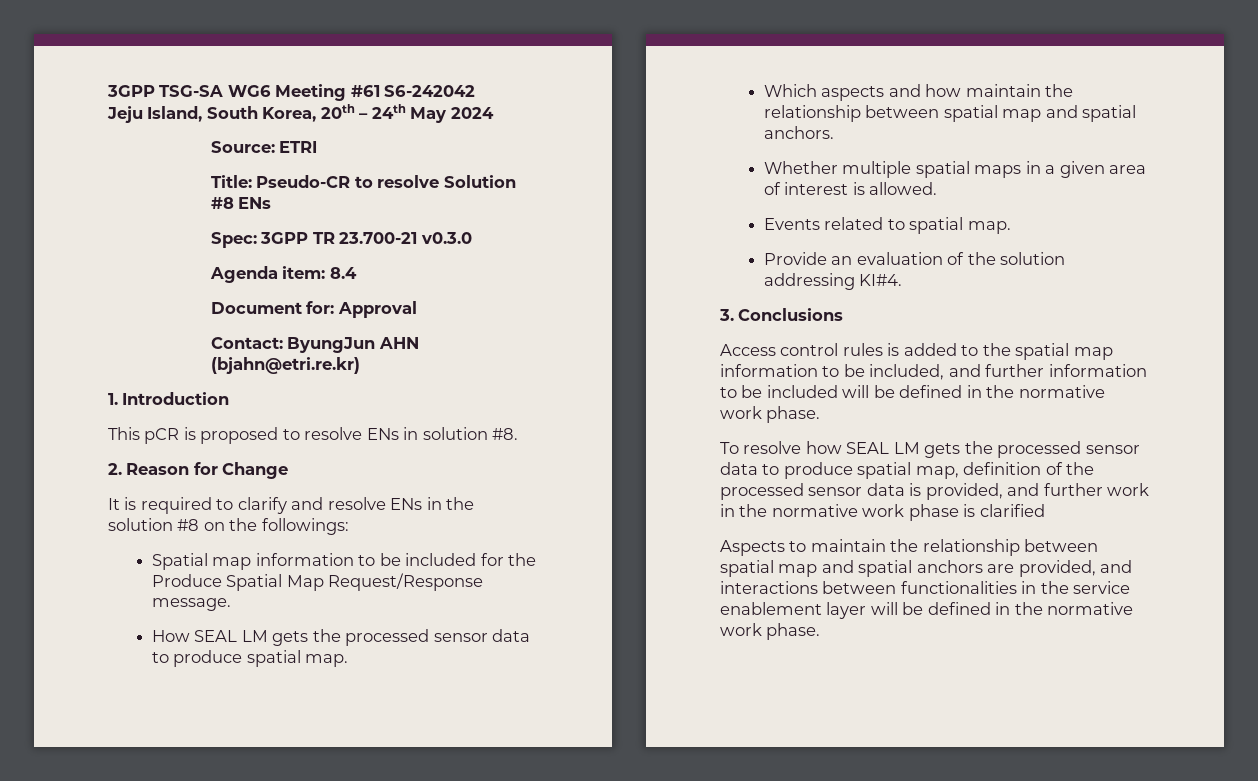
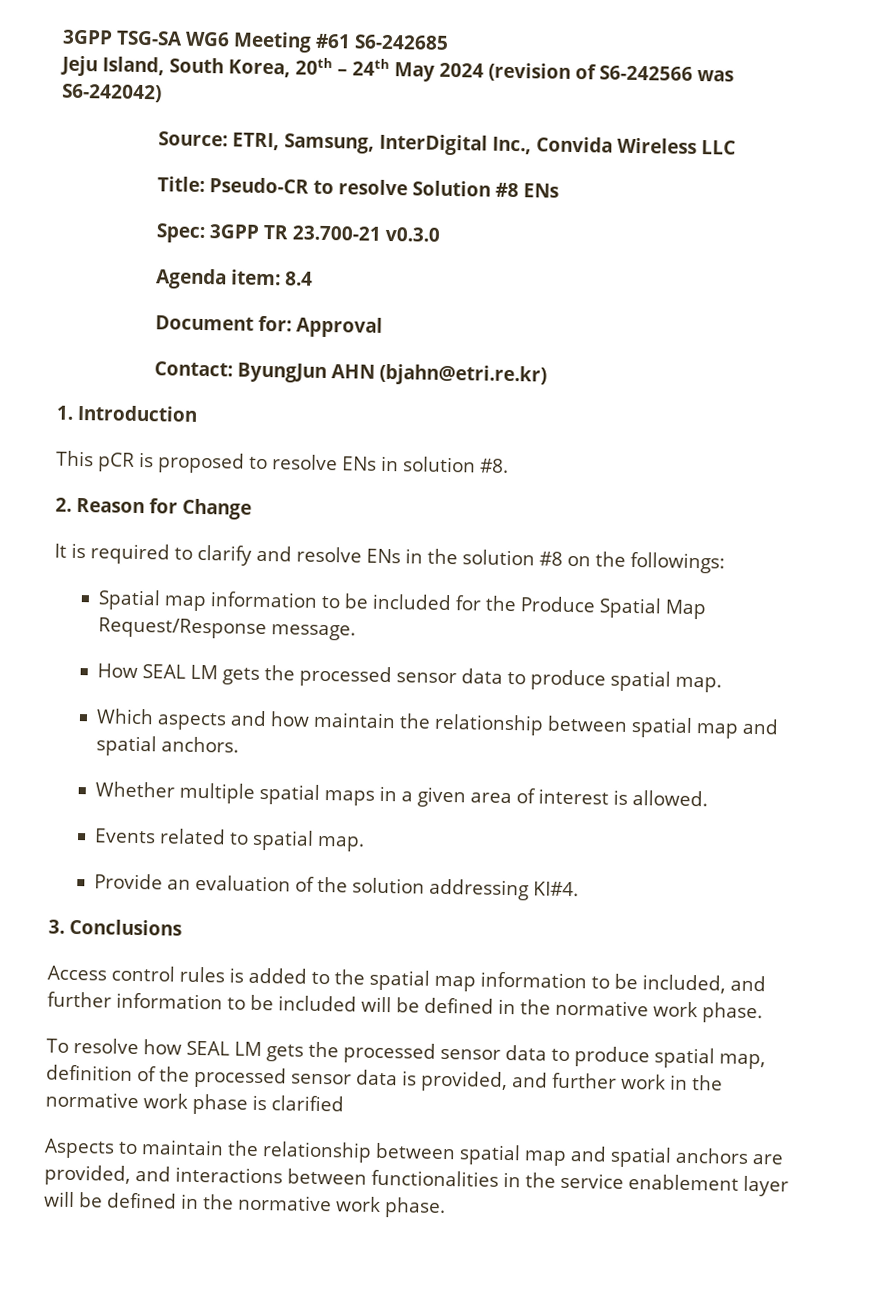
- 3GPP TSG-SA WG6 Meeting #61 S6-242042
+ 3GPP TSG-SA WG6 Meeting #61 S6-242685
- Jeju Island, South Korea, 20th – 24th May 2024
- Source: ETRI
+ Jeju Island, South Korea, 20th – 24th May 2024 (revision of S6-242566 was S6-242042)
+ Source: ETRI, Samsung, InterDigital Inc., Convida Wireless LLC

